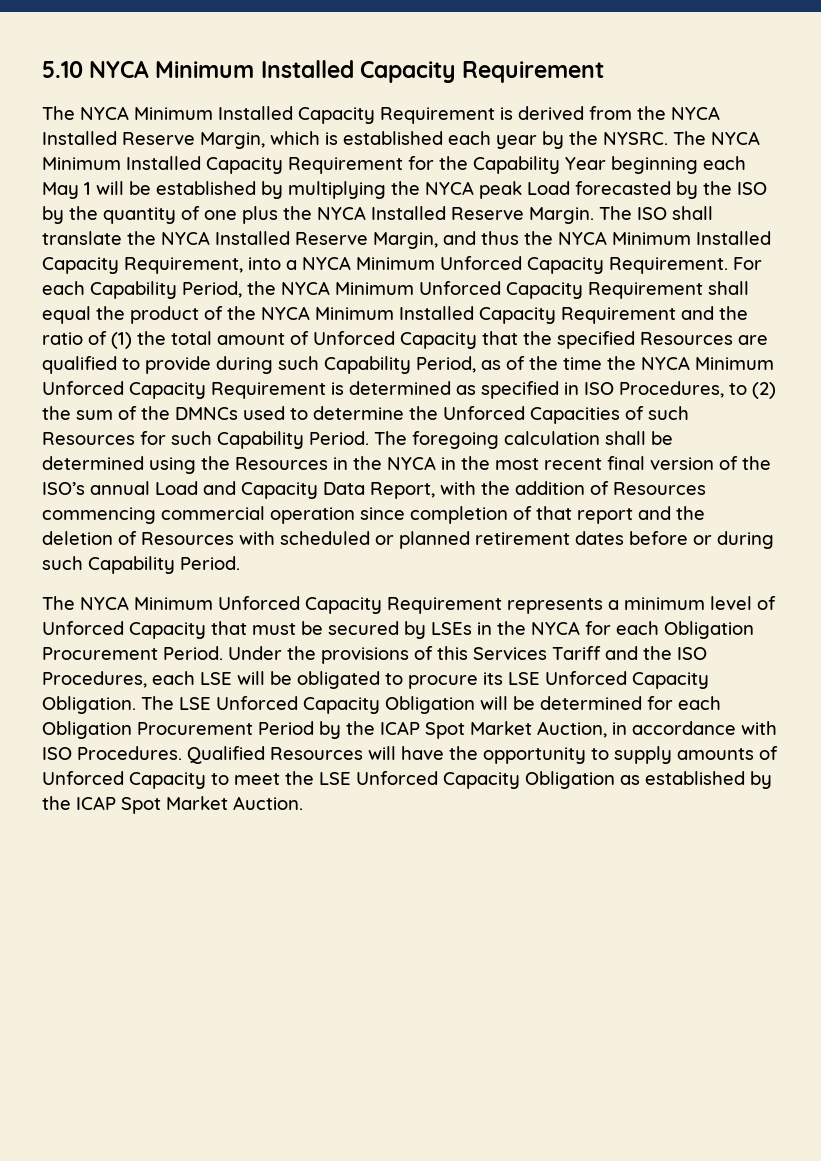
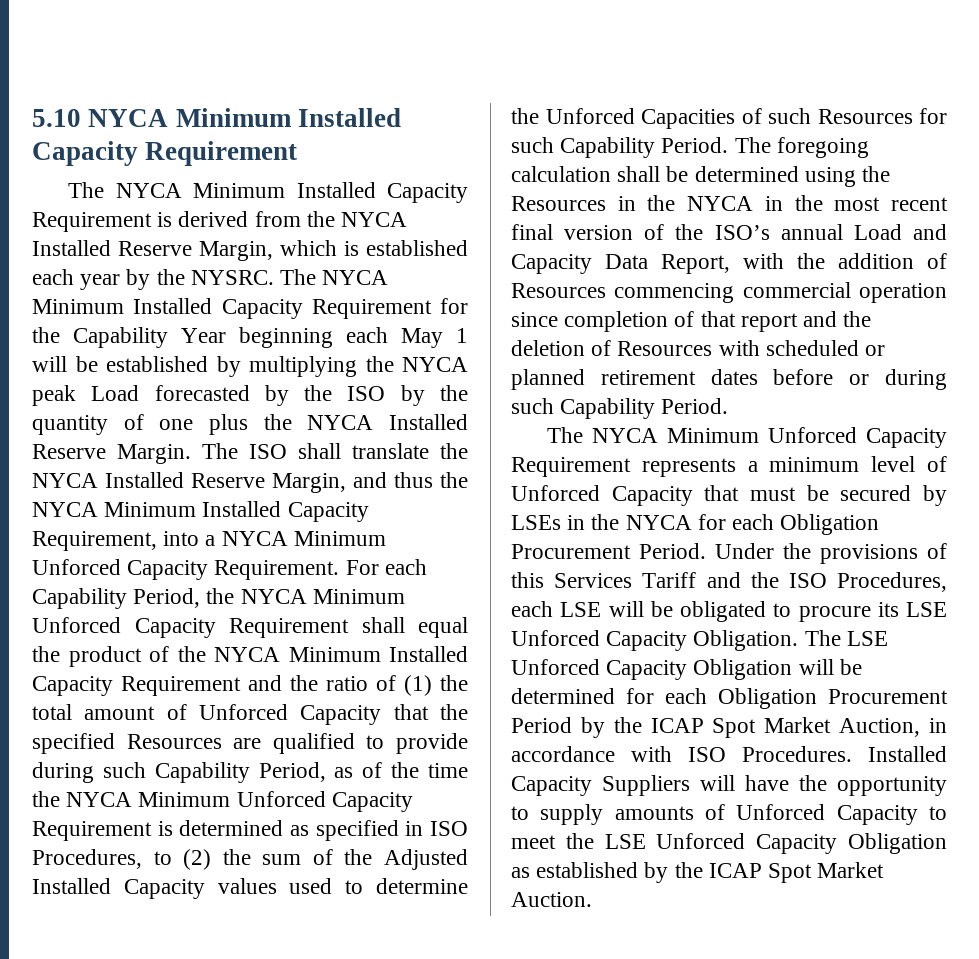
- For each Capability Period, the NYCA Minimum Unforced Capacity Requirement shall equal the product of the NYCA Minimum Installed Capacity Requirement and the ratio of (1) the total amount of Unforced Capacity that the specified Resources are qualified to provide during such Capability Period, as of the time the NYCA Minimum Unforced Capacity Requirement is determined as specified in ISO Procedures, to (2) the sum of the DMNCs used to determine the Unforced Capacities of such Resources for such Capability Period.
+ For each Capability Period, the NYCA Minimum Unforced Capacity Requirement shall equal the product of the NYCA Minimum Installed Capacity Requirement and the ratio of (1) the total amount of Unforced Capacity that the specified Resources are qualified to provide during such Capability Period, as of the time the NYCA Minimum Unforced Capacity Requirement is determined as specified in ISO Procedures, to (2) the sum of the Adjusted Installed Capacity values used to determine the Unforced Capacities of such Resources for such Capability Period.
- Qualified Resources will have the opportunity to supply amounts of Unforced Capacity to meet the LSE Unforced Capacity Obligation as established by the ICAP Spot Market Auction.
+ Installed Capacity Suppliers will have the opportunity to supply amounts of Unforced Capacity to meet the LSE Unforced Capacity Obligation as established by the ICAP Spot Market Auction.

